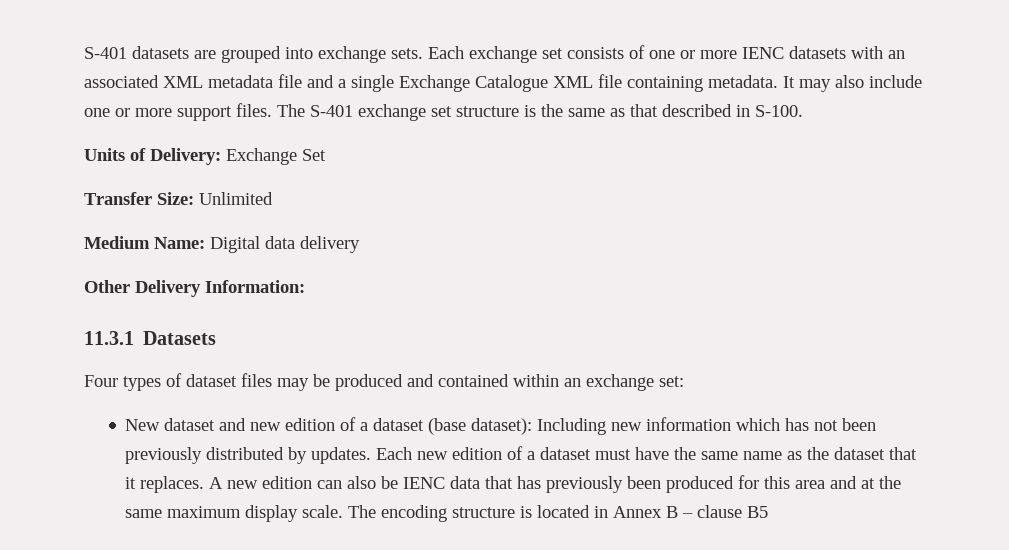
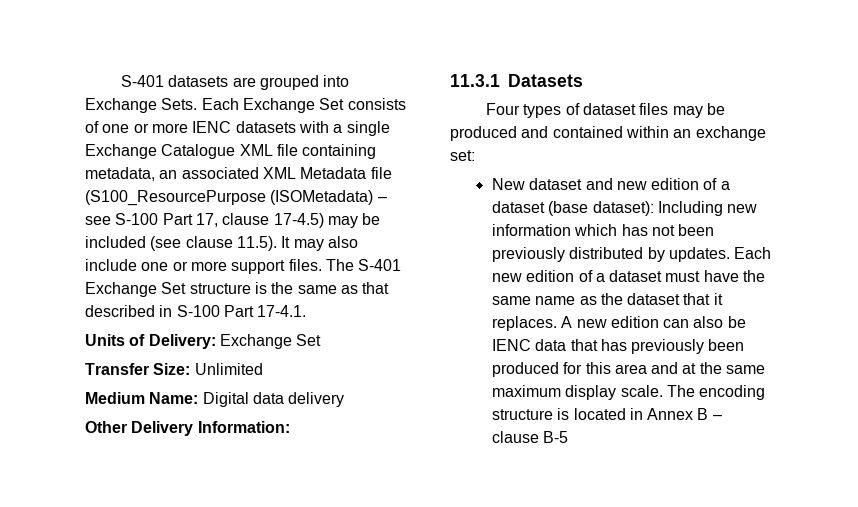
- S-401 datasets are grouped into exchange sets. Each exchange set consists of one or more IENC datasets with an associated XML metadata file and a single Exchange Catalogue XML file containing metadata. It may also include one or more support files.
+ S-401 datasets are grouped into Exchange Sets. Each Exchange Set consists of one or more IENC datasets with a single Exchange Catalogue XML file containing metadata, an associated XML Metadata file (S100_ResourcePurpose (ISOMetadata) – see S-100 Part 17, clause 17-4.5) may be included (see clause 11.5). It may also include one or more support files.
- The S-401 exchange set structure is the same as that described in S-100.
+ The S-401 Exchange Set structure is the same as that described in S-100 Part 17-4.1.
- The encoding structure is located in Annex B – clause B5
+ The encoding structure is located in Annex B – clause B-5

